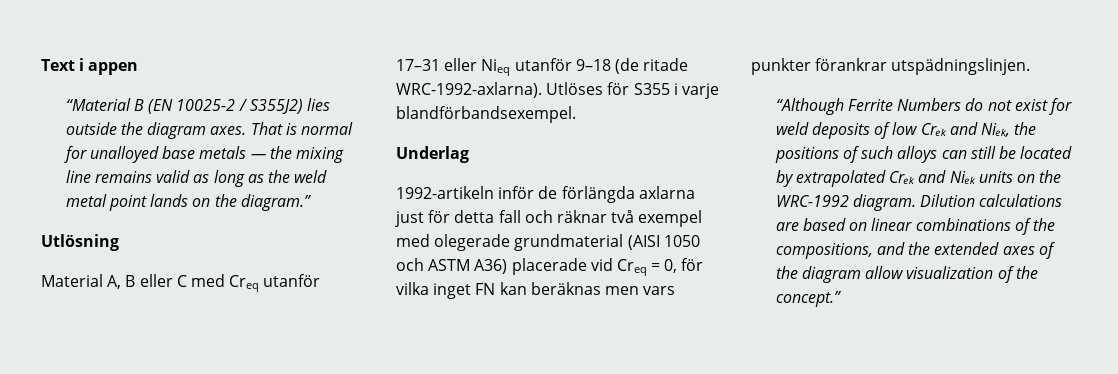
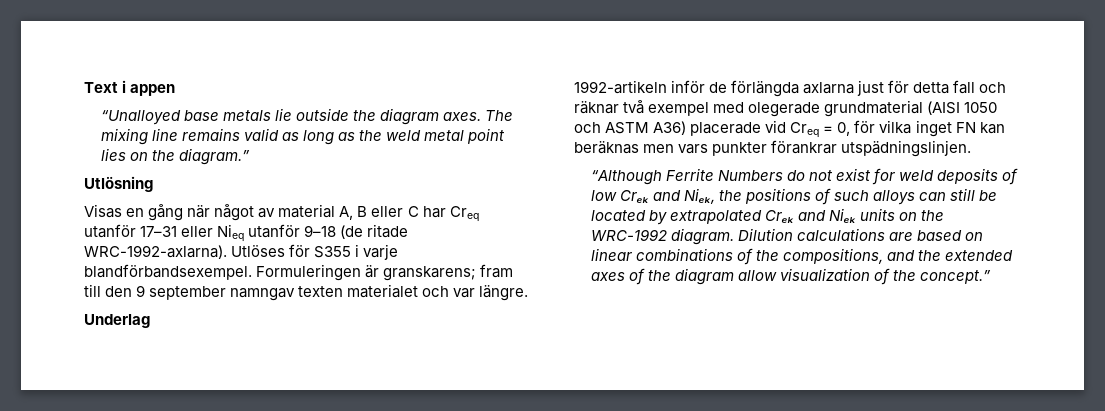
- “Material B (EN 10025-2 / S355J2) lies outside the diagram axes. That is normal for unalloyed base metals — the mixing line remains valid as long as the weld metal point lands on the diagram.”
+ “Unalloyed base metals lie outside the diagram axes. The mixing line remains valid as long as the weld metal point lies on the diagram.”
- Material A, B eller C med Creq utanför 17–31 eller Nieq utanför 9–18 (de ritade WRC-1992-axlarna).
+ Visas en gång när något av material A, B eller C har Creq utanför 17–31 eller Nieq utanför 9–18 (de ritade WRC-1992-axlarna).
+ Formuleringen är granskarens; fram till den 9 september namngav texten materialet och var längre.

